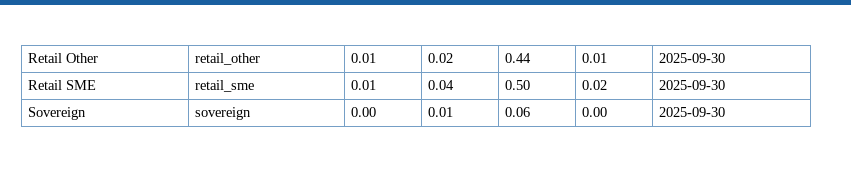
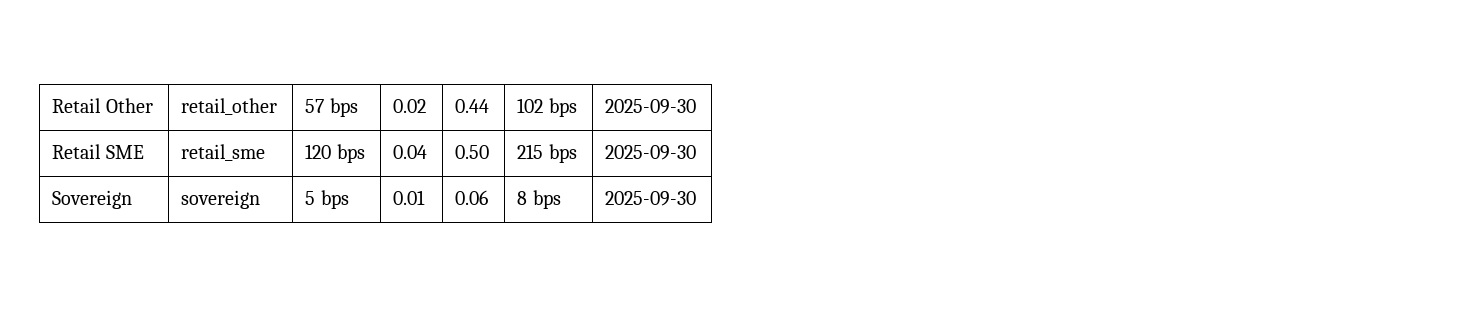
- Retail Other | retail_other | 0.01 | 0.02 | 0.44 | 0.01 | 2025-09-30
+ Retail Other | retail_other | 57 bps | 0.02 | 0.44 | 102 bps | 2025-09-30
- Retail SME | retail_sme | 0.01 | 0.04 | 0.50 | 0.02 | 2025-09-30
+ Retail SME | retail_sme | 120 bps | 0.04 | 0.50 | 215 bps | 2025-09-30
- Sovereign | sovereign | 0.00 | 0.01 | 0.06 | 0.00 | 2025-09-30
+ Sovereign | sovereign | 5 bps | 0.01 | 0.06 | 8 bps | 2025-09-30

